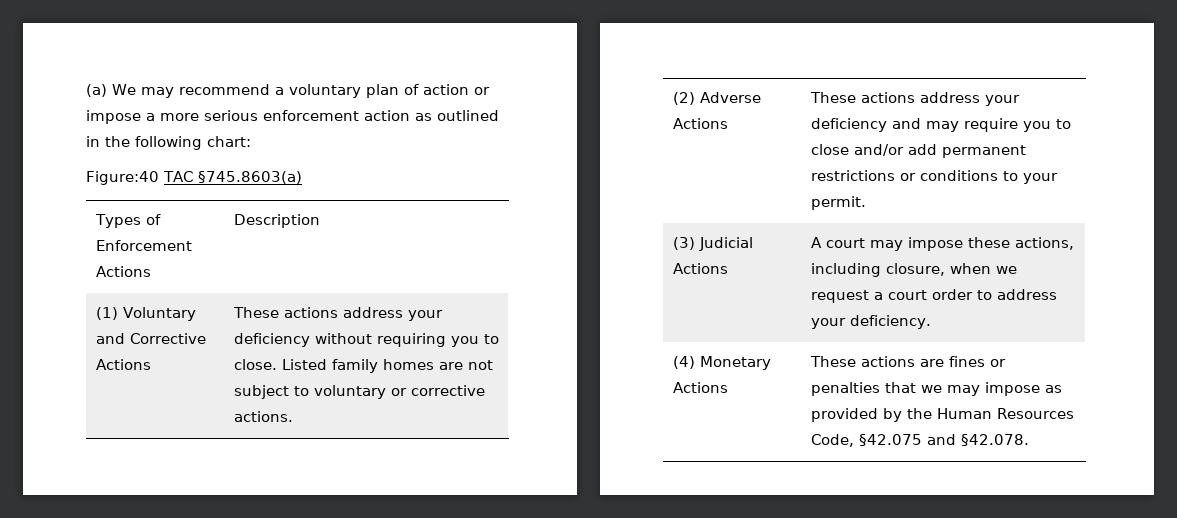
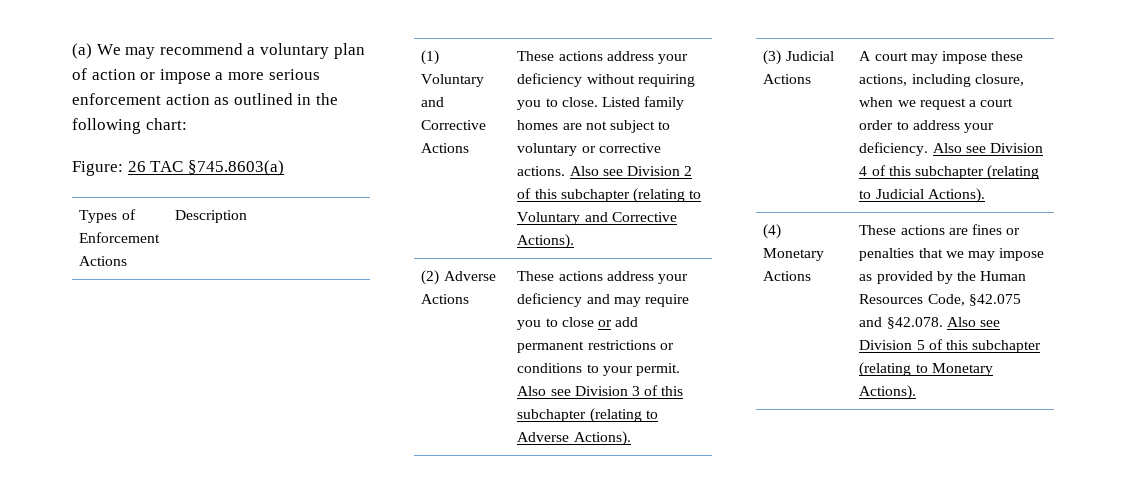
- Figure:40 TAC §745.8603(a)
+ Figure: 26 TAC §745.8603(a)
- (1) Voluntary and Corrective Actions | These actions address your deficiency without requiring you to close. Listed family homes are not subject to voluntary or corrective actions.
+ (1) Voluntary and Corrective Actions | These actions address your deficiency without requiring you to close. Listed family homes are not subject to voluntary or corrective actions. Also see Division 2 of this subchapter (relating to Voluntary and Corrective Actions).
- (2) Adverse Actions | These actions address your deficiency and may require you to close and/or add permanent restrictions or conditions to your permit.
+ (2) Adverse Actions | These actions address your deficiency and may require you to close or add permanent restrictions or conditions to your permit. Also see Division 3 of this subchapter (relating to Adverse Actions).
- (3) Judicial Actions | A court may impose these actions, including closure, when we request a court order to address your deficiency.
+ (3) Judicial Actions | A court may impose these actions, including closure, when we request a court order to address your deficiency. Also see Division 4 of this subchapter (relating to Judicial Actions).
- (4) Monetary Actions | These actions are fines or penalties that we may impose as provided by the Human Resources Code, §42.075 and §42.078.
+ (4) Monetary Actions | These actions are fines or penalties that we may impose as provided by the Human Resources Code, §42.075 and §42.078. Also see Division 5 of this subchapter (relating to Monetary Actions).

